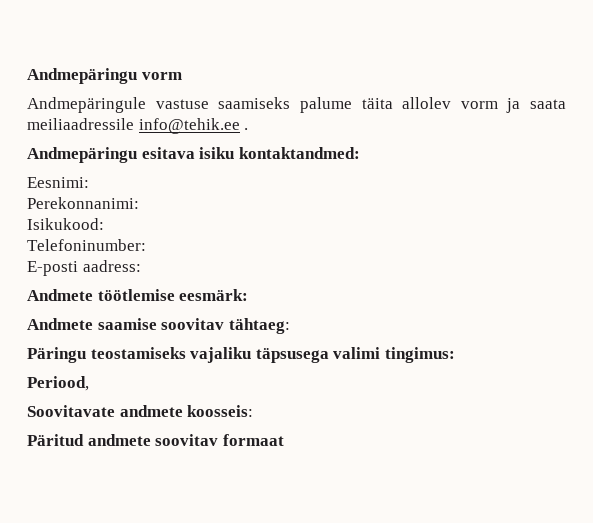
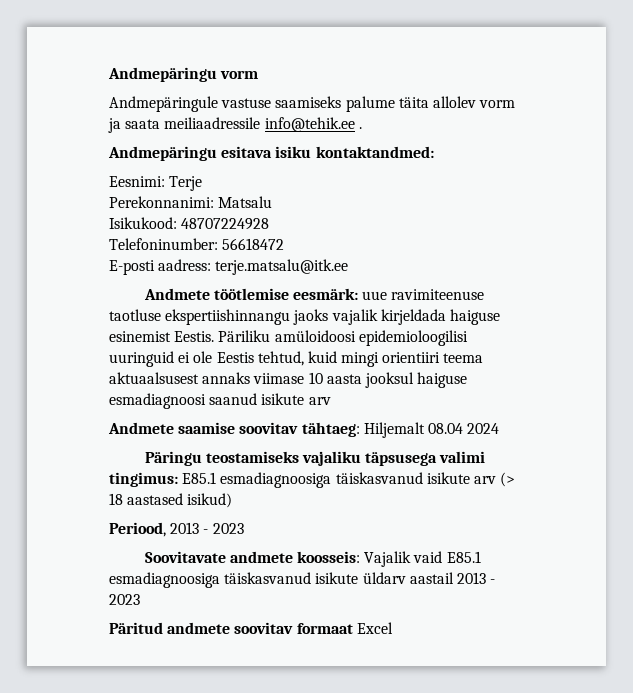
- Eesnimi:
+ Eesnimi: Terje
- Perekonnanimi:
+ Perekonnanimi: Matsalu
- Isikukood:
+ Isikukood: 48707224928
- Telefoninumber:
+ Telefoninumber: 56618472
- E-posti aadress:
+ E-posti aadress: terje.matsalu@itk.ee
- Andmete töötlemise eesmärk:
+ Andmete töötlemise eesmärk: uue ravimiteenuse taotluse ekspertiishinnangu jaoks vajalik kirjeldada haiguse esinemist Eestis. Päriliku amüloidoosi epidemioloogilisi uuringuid ei ole Eestis tehtud, kuid mingi orientiiri teema aktuaalsusest annaks viimase 10 aasta jooksul haiguse esmadiagnoosi saanud isikute arv
- Andmete saamise soovitav tähtaeg:
+ Andmete saamise soovitav tähtaeg: Hiljemalt 08.04 2024
- Päringu teostamiseks vajaliku täpsusega valimi tingimus:
- Periood,
- Soovitavate andmete koosseis:
+ Päringu teostamiseks vajaliku täpsusega valimi tingimus: E85.1 esmadiagnoosiga täiskasvanud isikute arv (> 18 aastased isikud)
+ Periood, 2013 - 2023
+ Soovitavate andmete koosseis: Vajalik vaid E85.1 esmadiagnoosiga täiskasvanud isikute üldarv aastail 2013 - 2023
- Päritud andmete soovitav formaat
+ Päritud andmete soovitav formaat Excel

